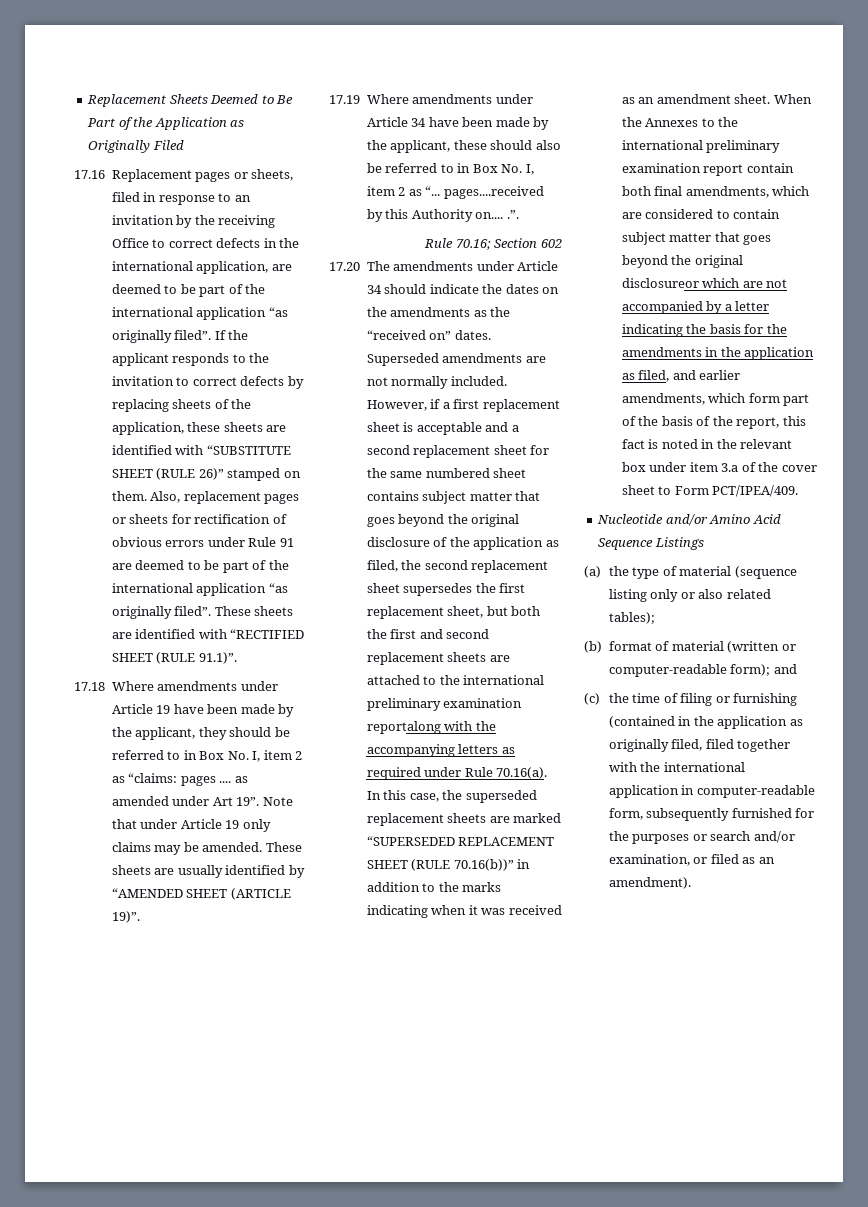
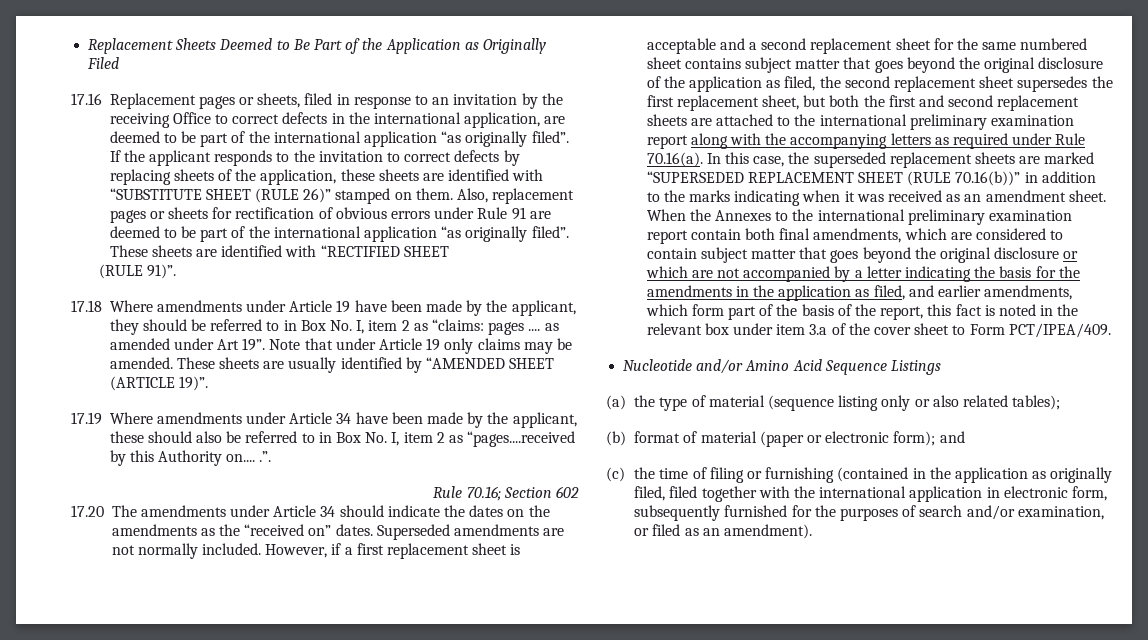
- These sheets are identified with “RECTIFIED SHEET (RULE 91.1)”.
+ These sheets are identified with “RECTIFIED SHEET
+ (RULE 91)”.
- 17.19 Where amendments under Article 34 have been made by the applicant, these should also be referred to in Box No. I, item 2 as “... pages....received by this Authority on.... .”.
+ 17.19 Where amendments under Article 34 have been made by the applicant, these should also be referred to in Box No. I, item 2 as “pages....received by this Authority on.... .”.
- However, if a first replacement sheet is acceptable and a second replacement sheet for the same numbered sheet contains subject matter that goes beyond the original disclosure of the application as filed, the second replacement sheet supersedes the first replacement sheet, but both the first and second replacement sheets are attached to the international preliminary examination reportalong with the accompanying letters as required under Rule 70.16(a). In this case, the superseded replacement sheets are marked “SUPERSEDED REPLACEMENT SHEET (RULE 70.16(b))” in addition to the marks indicating when it was received as an amendment sheet.
+ However, if a first replacement sheet is acceptable and a second replacement sheet for the same numbered sheet contains subject matter that goes beyond the original disclosure of the application as filed, the second replacement sheet supersedes the first replacement sheet, but both the first and second replacement sheets are attached to the international preliminary examination report along with the accompanying letters as required under Rule 70.16(a). In this case, the superseded replacement sheets are marked “SUPERSEDED REPLACEMENT SHEET (RULE 70.16(b))” in addition to the marks indicating when it was received as an amendment sheet.
- When the Annexes to the international preliminary examination report contain both final amendments, which are considered to contain subject matter that goes beyond the original disclosureor which are not accompanied by a letter indicating the basis for the amendments in the application as filed, and earlier amendments, which form part of the basis of the report, this fact is noted in the relevant box under item 3.a of the cover sheet to Form PCT/IPEA/409.
+ When the Annexes to the international preliminary examination report contain both final amendments, which are considered to contain subject matter that goes beyond the original disclosure or which are not accompanied by a letter indicating the basis for the amendments in the application as filed, and earlier amendments, which form part of the basis of the report, this fact is noted in the relevant box under item 3.a of the cover sheet to Form PCT/IPEA/409.
- (b) format of material (written or computer-readable form); and
+ (b) format of material (paper or electronic form); and
- (c) the time of filing or furnishing (contained in the application as originally filed, filed together with the international application in computer-readable form, subsequently furnished for the purposes or search and/or examination, or filed as an amendment).
+ (c) the time of filing or furnishing (contained in the application as originally filed, filed together with the international application in electronic form, subsequently furnished for the purposes of search and/or examination, or filed as an amendment).

